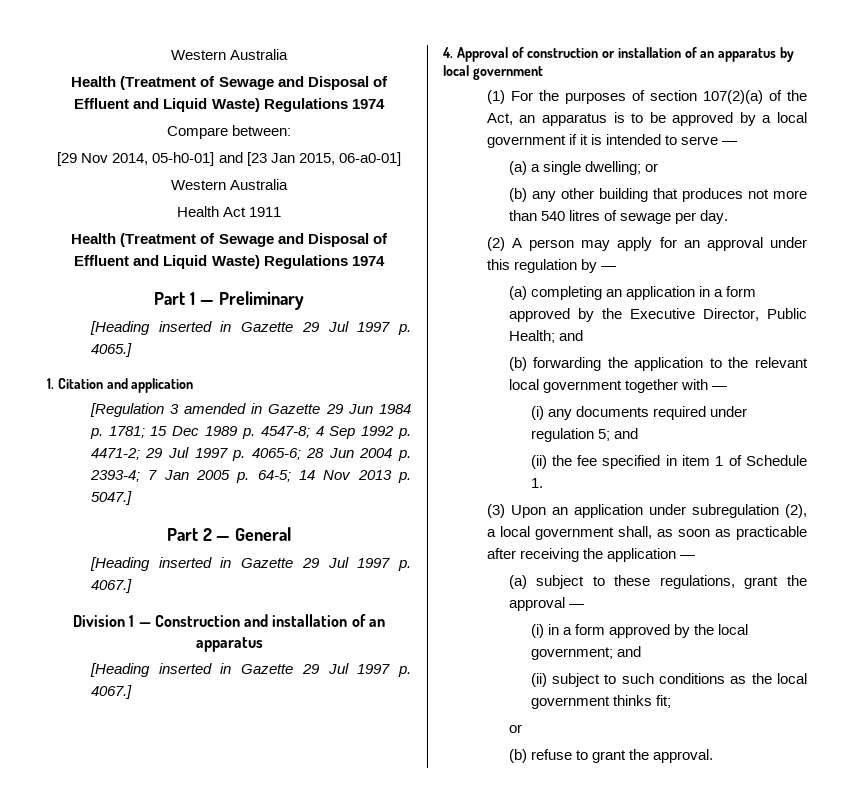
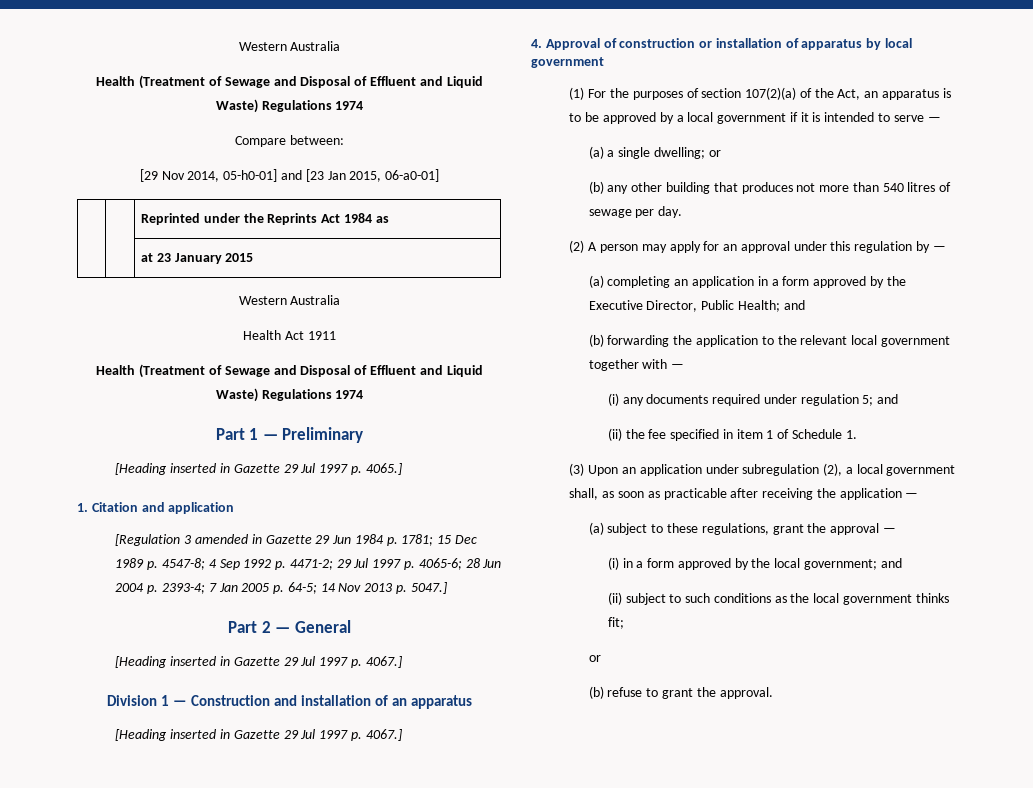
+ | | Reprinted under the Reprints Act 1984 as
+ | | at 23 January 2015
- 4. Approval of construction or installation of an apparatus by local government
+ 4. Approval of construction or installation of apparatus by local government

